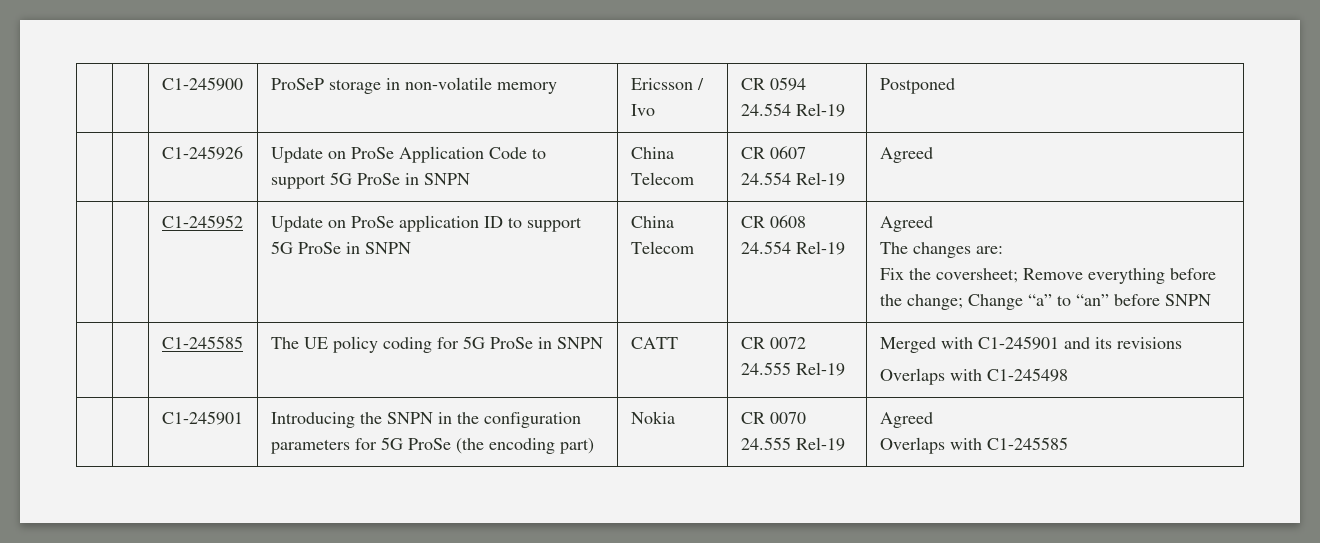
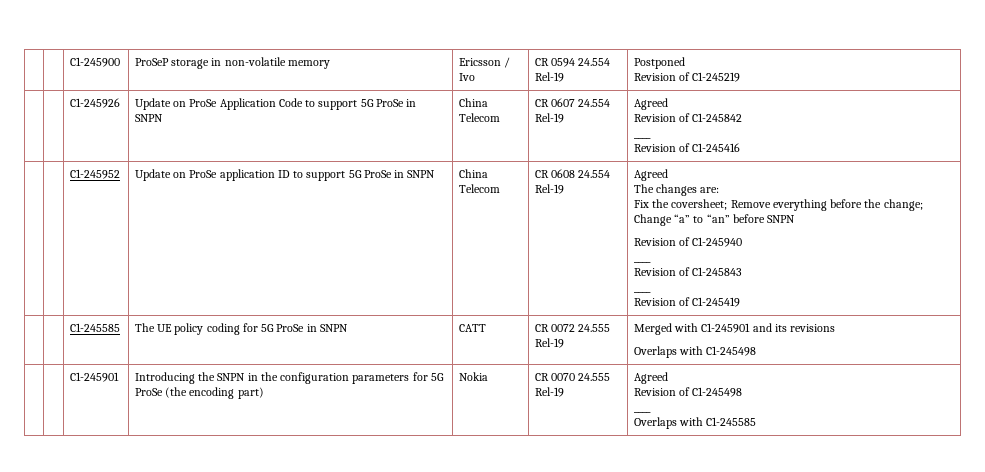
  | | C1-245900 | ProSeP storage in non-volatile memory | Ericsson / Ivo | CR 0594 24.554 Rel-19 | Postponed
+ Revision of C1-245219
  | | C1-245926 | Update on ProSe Application Code to support 5G ProSe in SNPN | China Telecom | CR 0607 24.554 Rel-19 | Agreed
+ Revision of C1-245842
+ ____
+ Revision of C1-245416
+ Revision of C1-245940
+ ____
+ Revision of C1-245843
+ ____
+ Revision of C1-245419
  | | C1-245901 | Introducing the SNPN in the configuration parameters for 5G ProSe (the encoding part) | Nokia | CR 0070 24.555 Rel-19 | Agreed
+ Revision of C1-245498
+ ____

